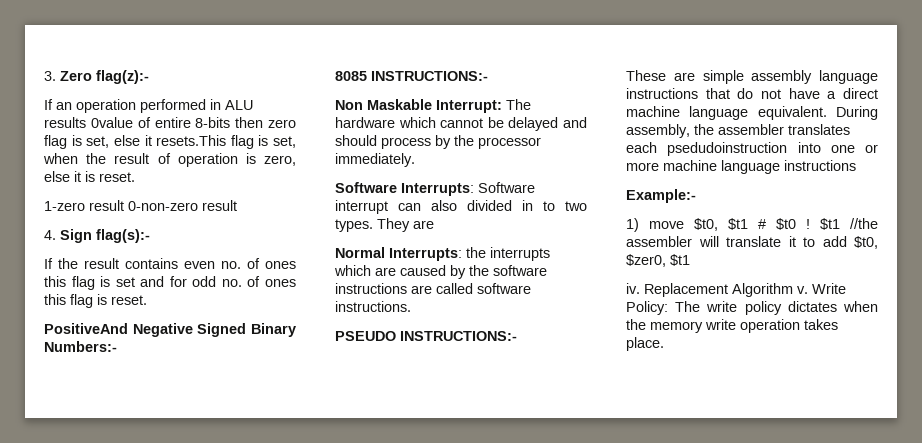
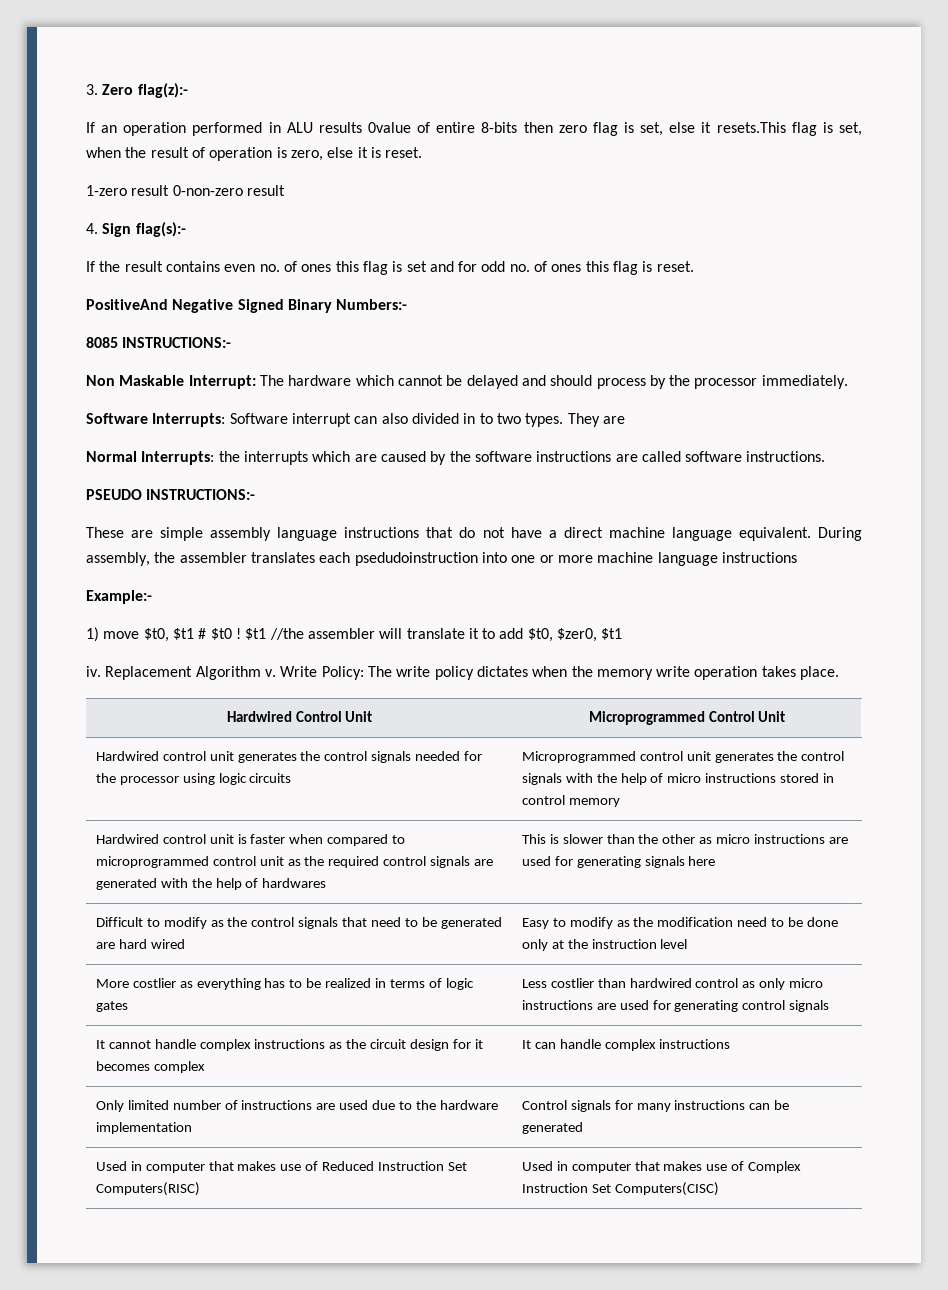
+ Hardwired Control Unit | Microprogrammed Control Unit
+ Hardwired control unit generates the control signals needed for the processor using logic circuits | Microprogrammed control unit generates the control signals with the help of micro instructions stored in control memory
+ Hardwired control unit is faster when compared to microprogrammed control unit as the required control signals are generated with the help of hardwares | This is slower than the other as micro instructions are used for generating signals here
+ Difficult to modify as the control signals that need to be generated are hard wired | Easy to modify as the modification need to be done only at the instruction level
+ More costlier as everything has to be realized in terms of logic gates | Less costlier than hardwired control as only micro instructions are used for generating control signals
+ It cannot handle complex instructions as the circuit design for it becomes complex | It can handle complex instructions
+ Only limited number of instructions are used due to the hardware implementation | Control signals for many instructions can be generated
+ Used in computer that makes use of Reduced Instruction Set Computers(RISC) | Used in computer that makes use of Complex Instruction Set Computers(CISC)

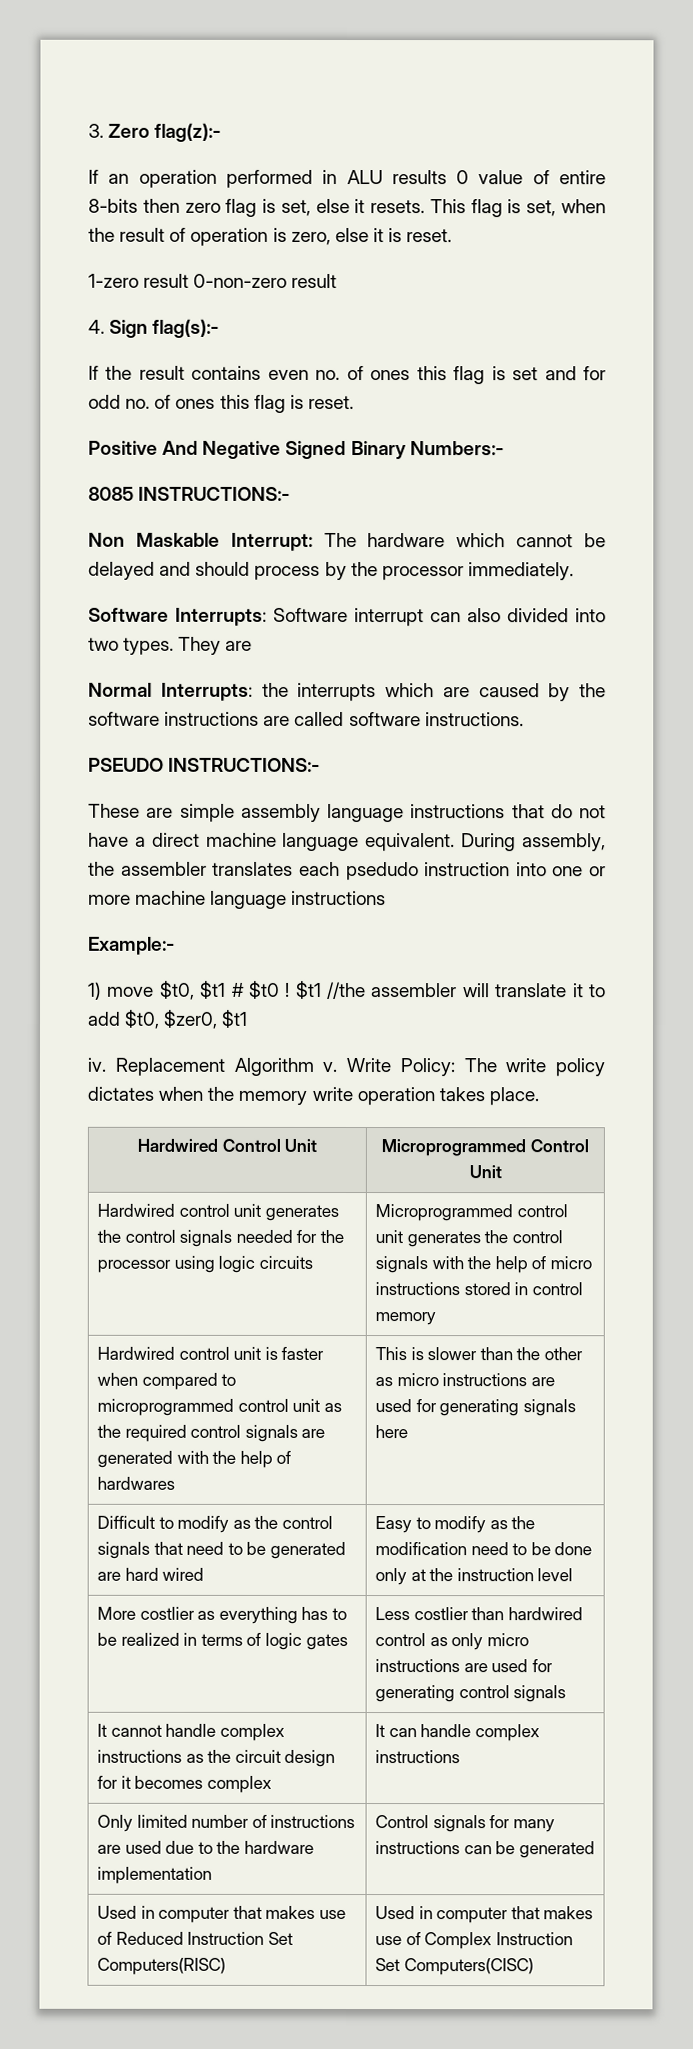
- If an operation performed in ALU results 0value of entire 8-bits then zero flag is set, else it resets.This flag is set, when the result of operation is zero, else it is reset.
+ If an operation performed in ALU results 0 value of entire 8-bits then zero flag is set, else it resets. This flag is set, when the result of operation is zero, else it is reset.
- PositiveAnd Negative Signed Binary Numbers:-
+ Positive And Negative Signed Binary Numbers:-
- Software Interrupts: Software interrupt can also divided in to two types.
+ Software Interrupts: Software interrupt can also divided into two types.
- During assembly, the assembler translates each psedudoinstruction into one or more machine language instructions
+ During assembly, the assembler translates each psedudo instruction into one or more machine language instructions

